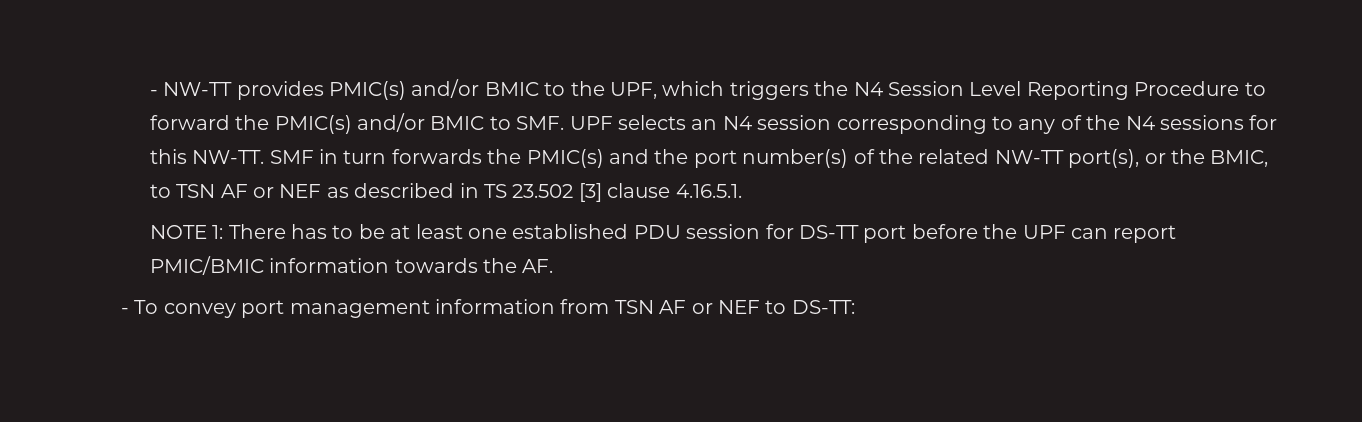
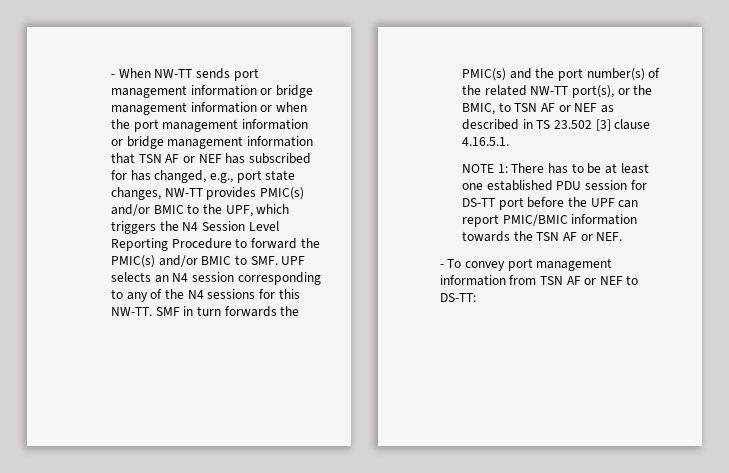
- - NW-TT provides PMIC(s) and/or BMIC to the UPF, which triggers the N4 Session Level Reporting Procedure to forward the PMIC(s) and/or BMIC to SMF. UPF selects an N4 session corresponding to any of the N4 sessions for this NW-TT.
+ - When NW-TT sends port management information or bridge management information or when the port management information or bridge management information that TSN AF or NEF has subscribed for has changed, e.g., port state changes, NW-TT provides PMIC(s) and/or BMIC to the UPF, which triggers the N4 Session Level Reporting Procedure to forward the PMIC(s) and/or BMIC to SMF. UPF selects an N4 session corresponding to any of the N4 sessions for this NW-TT.
- NOTE 1: There has to be at least one established PDU session for DS-TT port before the UPF can report PMIC/BMIC information towards the AF.
+ NOTE 1: There has to be at least one established PDU session for DS-TT port before the UPF can report PMIC/BMIC information towards the TSN AF or NEF.

